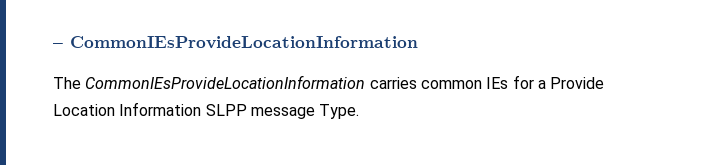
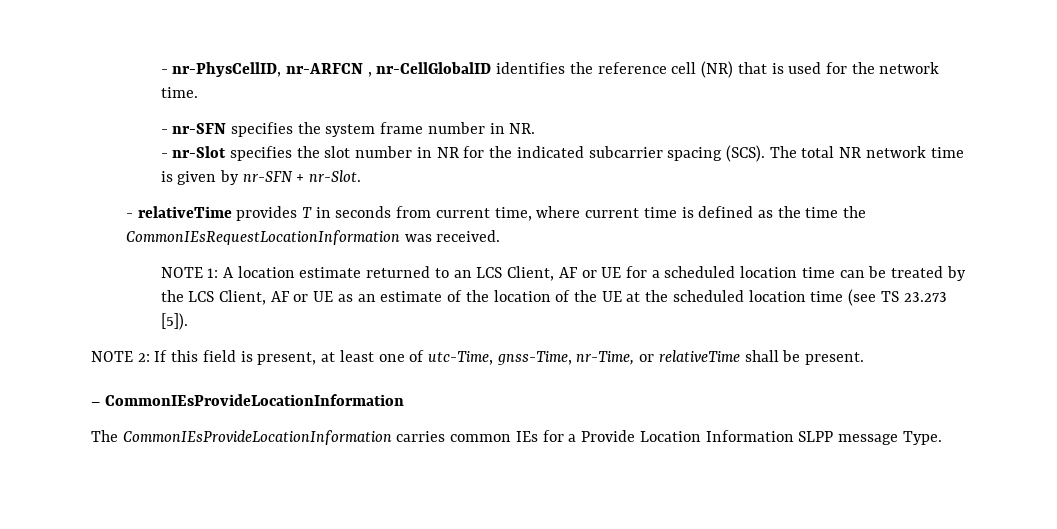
+ - nr-PhysCellID, nr-ARFCN , nr-CellGlobalID identifies the reference cell (NR) that is used for the network time.
+ - nr-SFN specifies the system frame number in NR.
+ - nr-Slot specifies the slot number in NR for the indicated subcarrier spacing (SCS). The total NR network time is given by nr-SFN + nr-Slot.
+ - relativeTime provides T in seconds from current time, where current time is defined as the time the CommonIEsRequestLocationInformation was received.
+ NOTE 1: A location estimate returned to an LCS Client, AF or UE for a scheduled location time can be treated by the LCS Client, AF or UE as an estimate of the location of the UE at the scheduled location time (see TS 23.273 [5]).
+ NOTE 2: If this field is present, at least one of utc-Time, gnss-Time, nr-Time, or relativeTime shall be present.

